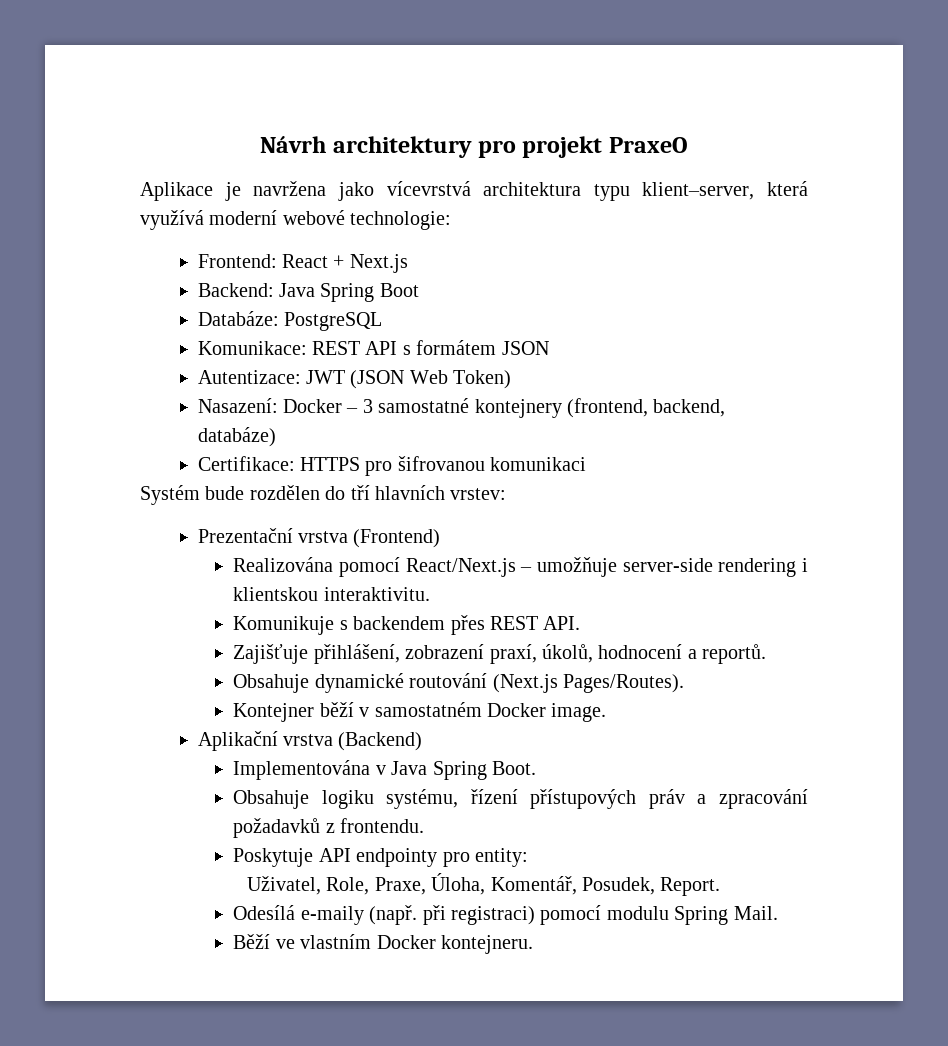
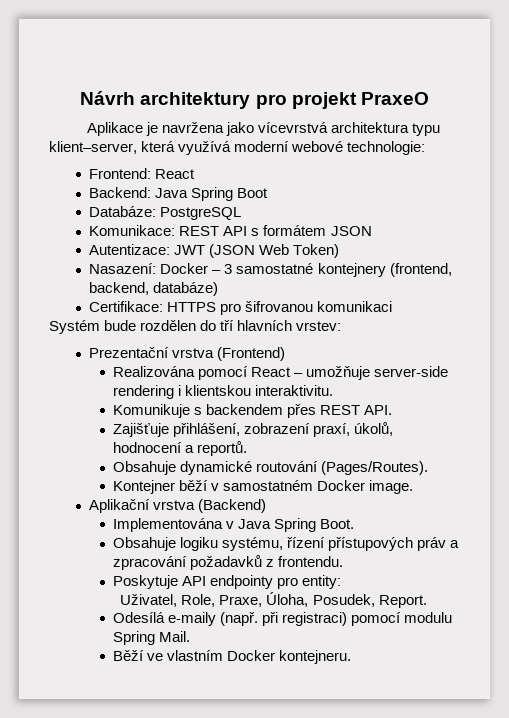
- Frontend: React + Next.js
+ Frontend: React
- Realizována pomocí React/Next.js – umožňuje server-side rendering i klientskou interaktivitu.
+ Realizována pomocí React – umožňuje server-side rendering i klientskou interaktivitu.
- Obsahuje dynamické routování (Next.js Pages/Routes).
+ Obsahuje dynamické routování (Pages/Routes).
- Uživatel, Role, Praxe, Úloha, Komentář, Posudek, Report.
+ Uživatel, Role, Praxe, Úloha, Posudek, Report.

